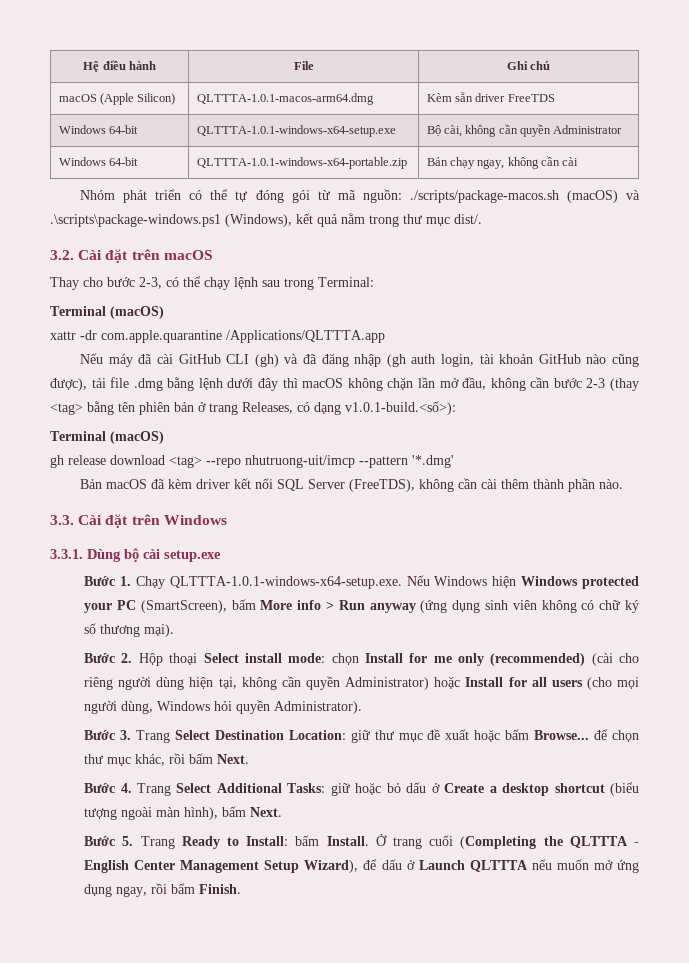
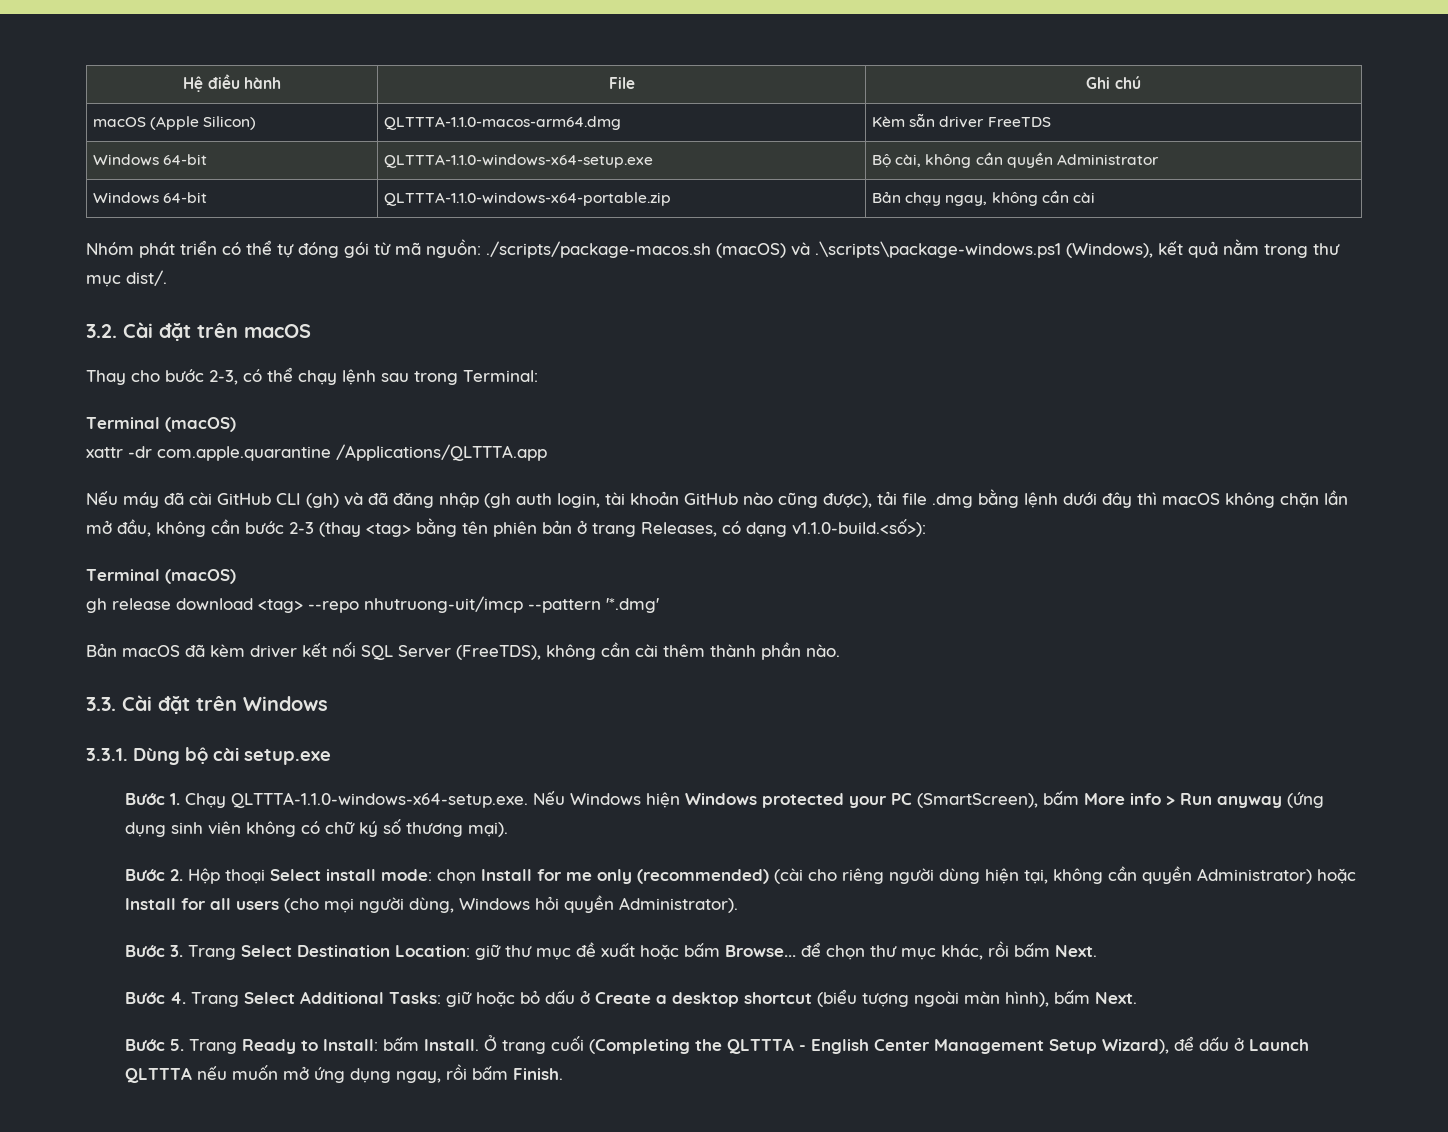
- macOS (Apple Silicon) | QLTTTA-1.0.1-macos-arm64.dmg | Kèm sẵn driver FreeTDS
+ macOS (Apple Silicon) | QLTTTA-1.1.0-macos-arm64.dmg | Kèm sẵn driver FreeTDS
- Windows 64-bit | QLTTTA-1.0.1-windows-x64-setup.exe | Bộ cài, không cần quyền Administrator
+ Windows 64-bit | QLTTTA-1.1.0-windows-x64-setup.exe | Bộ cài, không cần quyền Administrator
- Windows 64-bit | QLTTTA-1.0.1-windows-x64-portable.zip | Bản chạy ngay, không cần cài
+ Windows 64-bit | QLTTTA-1.1.0-windows-x64-portable.zip | Bản chạy ngay, không cần cài
- Nếu máy đã cài GitHub CLI (gh) và đã đăng nhập (gh auth login, tài khoản GitHub nào cũng được), tải file .dmg bằng lệnh dưới đây thì macOS không chặn lần mở đầu, không cần bước 2-3 (thay <tag> bằng tên phiên bản ở trang Releases, có dạng v1.0.1-build.<số>):
+ Nếu máy đã cài GitHub CLI (gh) và đã đăng nhập (gh auth login, tài khoản GitHub nào cũng được), tải file .dmg bằng lệnh dưới đây thì macOS không chặn lần mở đầu, không cần bước 2-3 (thay <tag> bằng tên phiên bản ở trang Releases, có dạng v1.1.0-build.<số>):
- Bước 1. Chạy QLTTTA-1.0.1-windows-x64-setup.exe. Nếu Windows hiện Windows protected your PC (SmartScreen), bấm More info > Run anyway (ứng dụng sinh viên không có chữ ký số thương mại).
+ Bước 1. Chạy QLTTTA-1.1.0-windows-x64-setup.exe. Nếu Windows hiện Windows protected your PC (SmartScreen), bấm More info > Run anyway (ứng dụng sinh viên không có chữ ký số thương mại).

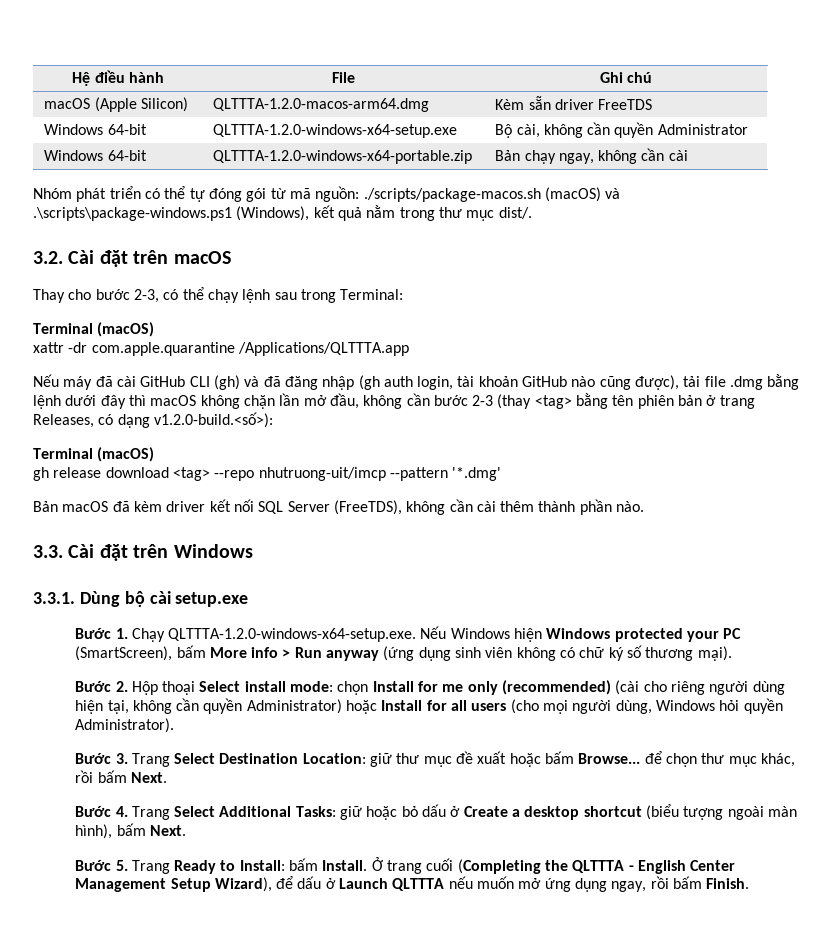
- macOS (Apple Silicon) | QLTTTA-1.1.0-macos-arm64.dmg | Kèm sẵn driver FreeTDS
+ macOS (Apple Silicon) | QLTTTA-1.2.0-macos-arm64.dmg | Kèm sẵn driver FreeTDS
- Windows 64-bit | QLTTTA-1.1.0-windows-x64-setup.exe | Bộ cài, không cần quyền Administrator
+ Windows 64-bit | QLTTTA-1.2.0-windows-x64-setup.exe | Bộ cài, không cần quyền Administrator
- Windows 64-bit | QLTTTA-1.1.0-windows-x64-portable.zip | Bản chạy ngay, không cần cài
+ Windows 64-bit | QLTTTA-1.2.0-windows-x64-portable.zip | Bản chạy ngay, không cần cài
- Nếu máy đã cài GitHub CLI (gh) và đã đăng nhập (gh auth login, tài khoản GitHub nào cũng được), tải file .dmg bằng lệnh dưới đây thì macOS không chặn lần mở đầu, không cần bước 2-3 (thay <tag> bằng tên phiên bản ở trang Releases, có dạng v1.1.0-build.<số>):
+ Nếu máy đã cài GitHub CLI (gh) và đã đăng nhập (gh auth login, tài khoản GitHub nào cũng được), tải file .dmg bằng lệnh dưới đây thì macOS không chặn lần mở đầu, không cần bước 2-3 (thay <tag> bằng tên phiên bản ở trang Releases, có dạng v1.2.0-build.<số>):
- Bước 1. Chạy QLTTTA-1.1.0-windows-x64-setup.exe. Nếu Windows hiện Windows protected your PC (SmartScreen), bấm More info > Run anyway (ứng dụng sinh viên không có chữ ký số thương mại).
+ Bước 1. Chạy QLTTTA-1.2.0-windows-x64-setup.exe. Nếu Windows hiện Windows protected your PC (SmartScreen), bấm More info > Run anyway (ứng dụng sinh viên không có chữ ký số thương mại).

